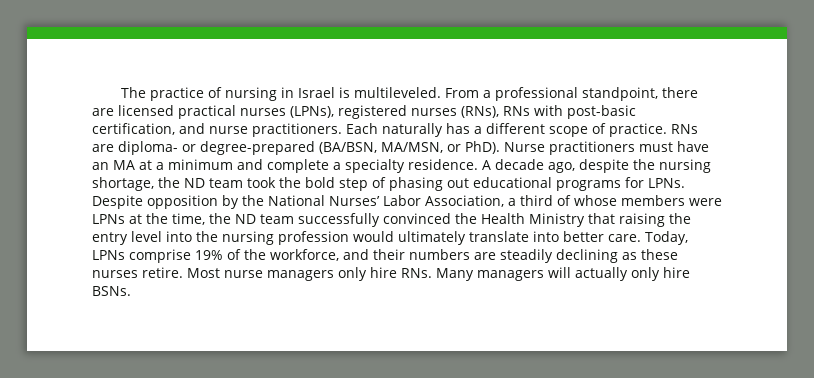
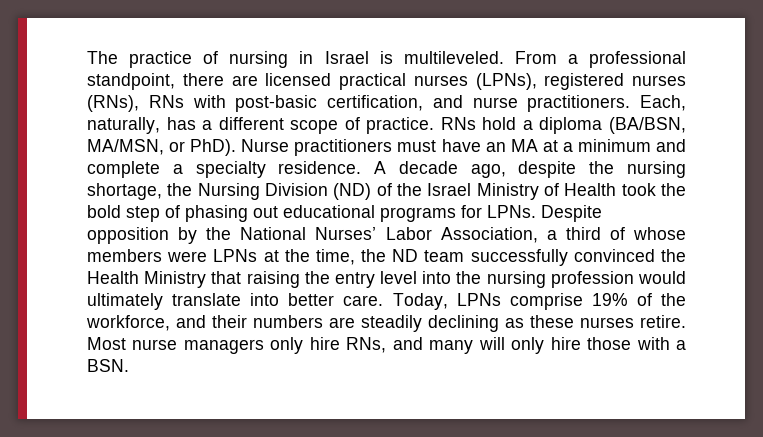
- Each naturally has a different scope of practice.
+ Each, naturally, has a different scope of practice.
- RNs are diploma- or degree-prepared (BA/BSN, MA/MSN, or PhD).
+ RNs hold a diploma (BA/BSN, MA/MSN, or PhD).
- A decade ago, despite the nursing shortage, the ND team took the bold step of phasing out educational programs for LPNs.
+ A decade ago, despite the nursing shortage, the Nursing Division (ND) of the Israel Ministry of Health took the bold step of phasing out educational programs for LPNs.
- Most nurse managers only hire RNs. Many managers will actually only hire BSNs.
+ Most nurse managers only hire RNs, and many will only hire those with a BSN.

